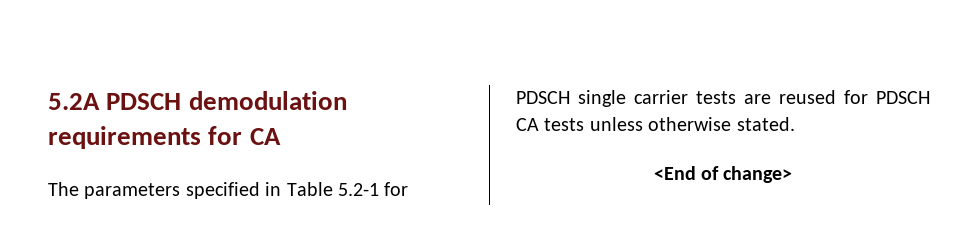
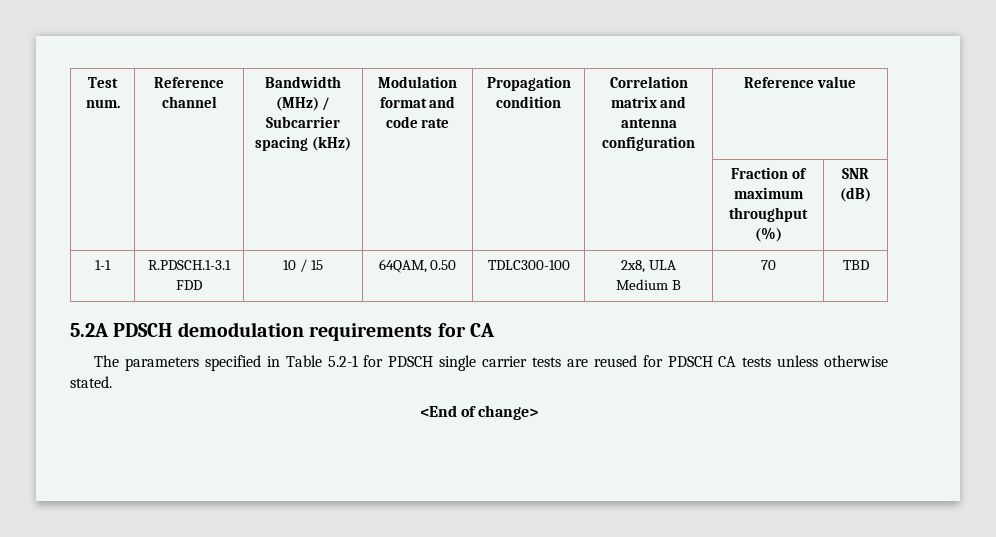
+ Test num. | Reference channel | Bandwidth (MHz) / Subcarrier spacing (kHz) | Modulation format and code rate | Propagation condition | Correlation matrix and antenna configuration | Reference value
+ | | | | | | Fraction of maximum throughput (%) | SNR (dB)
+ 1-1 | R.PDSCH.1-3.1 FDD | 10 / 15 | 64QAM, 0.50 | TDLC300-100 | 2x8, ULA Medium B | 70 | TBD

